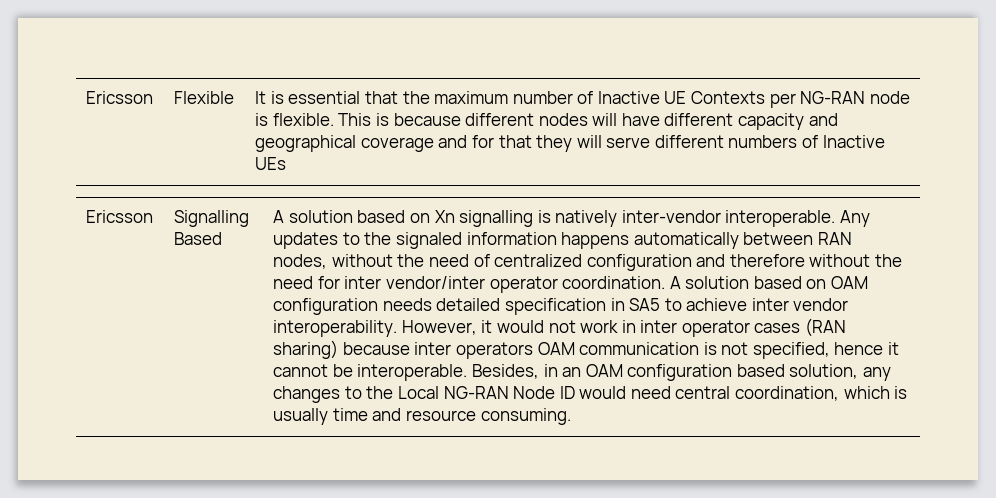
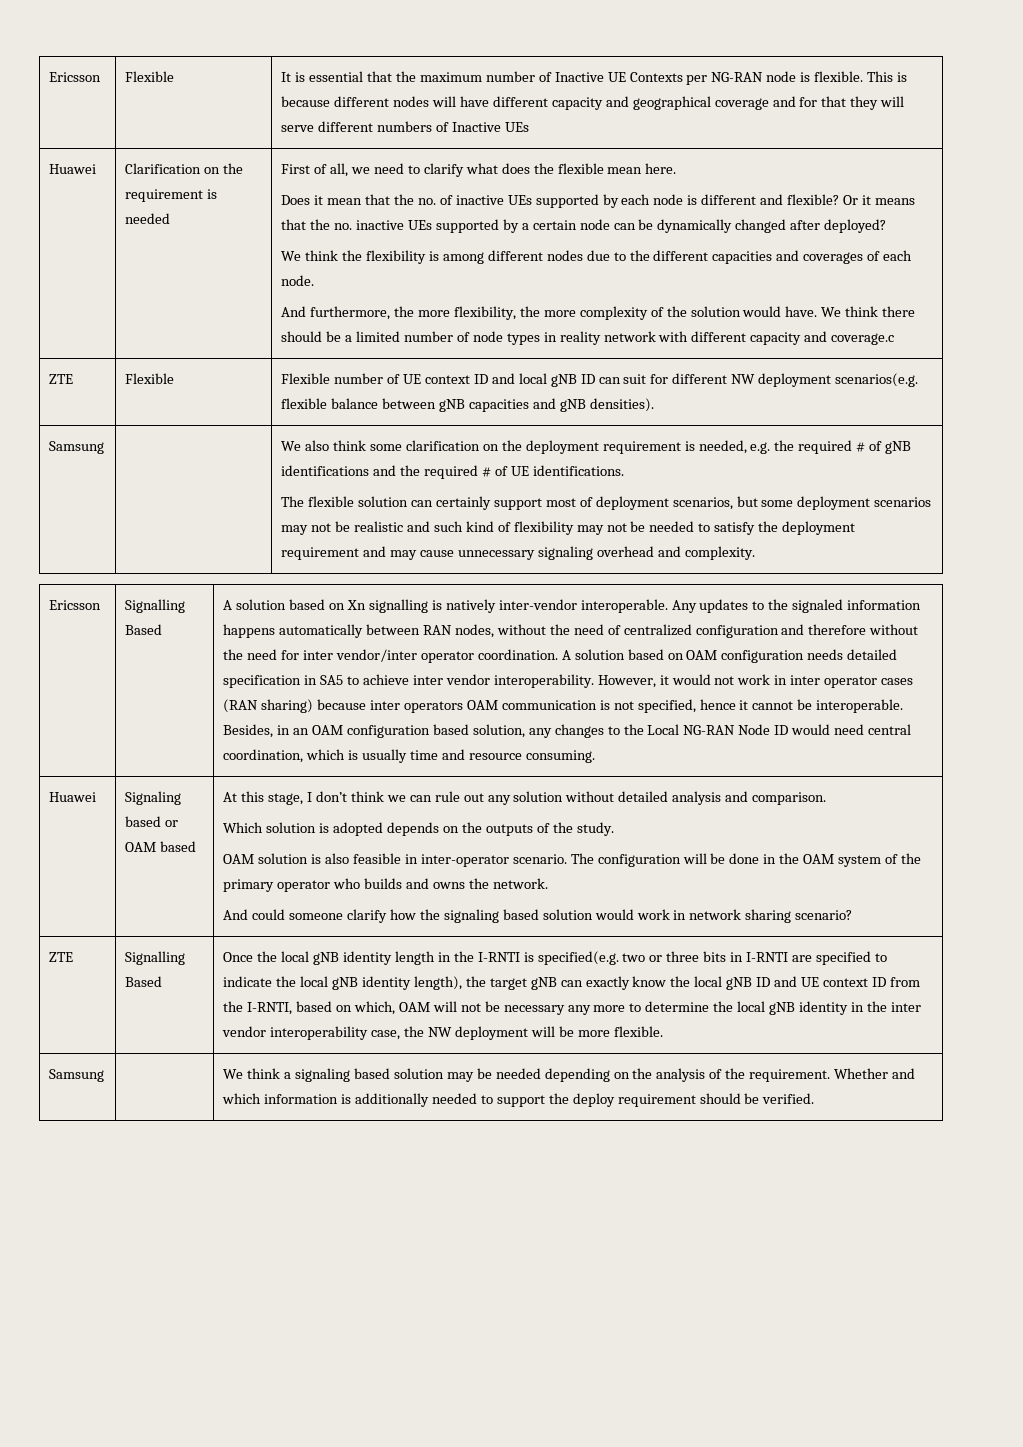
+ Huawei | Clarification on the requirement is needed | First of all, we need to clarify what does the flexible mean here.
+ Does it mean that the no. of inactive UEs supported by each node is different and flexible? Or it means that the no. inactive UEs supported by a certain node can be dynamically changed after deployed?
+ We think the flexibility is among different nodes due to the different capacities and coverages of each node.
+ And furthermore, the more flexibility, the more complexity of the solution would have. We think there should be a limited number of node types in reality network with different capacity and coverage.c
+ ZTE | Flexible | Flexible number of UE context ID and local gNB ID can suit for different NW deployment scenarios(e.g. flexible balance between gNB capacities and gNB densities).
+ Samsung | | We also think some clarification on the deployment requirement is needed, e.g. the required # of gNB identifications and the required # of UE identifications.
+ The flexible solution can certainly support most of deployment scenarios, but some deployment scenarios may not be realistic and such kind of flexibility may not be needed to satisfy the deployment requirement and may cause unnecessary signaling overhead and complexity.
+ Huawei | Signaling based or OAM based | At this stage, I don’t think we can rule out any solution without detailed analysis and comparison.
+ Which solution is adopted depends on the outputs of the study.
+ OAM solution is also feasible in inter-operator scenario. The configuration will be done in the OAM system of the primary operator who builds and owns the network.
+ And could someone clarify how the signaling based solution would work in network sharing scenario?
+ ZTE | Signalling Based | Once the local gNB identity length in the I-RNTI is specified(e.g. two or three bits in I-RNTI are specified to indicate the local gNB identity length), the target gNB can exactly know the local gNB ID and UE context ID from the I-RNTI, based on which, OAM will not be necessary any more to determine the local gNB identity in the inter vendor interoperability case, the NW deployment will be more flexible.
+ Samsung | | We think a signaling based solution may be needed depending on the analysis of the requirement. Whether and which information is additionally needed to support the deploy requirement should be verified.

